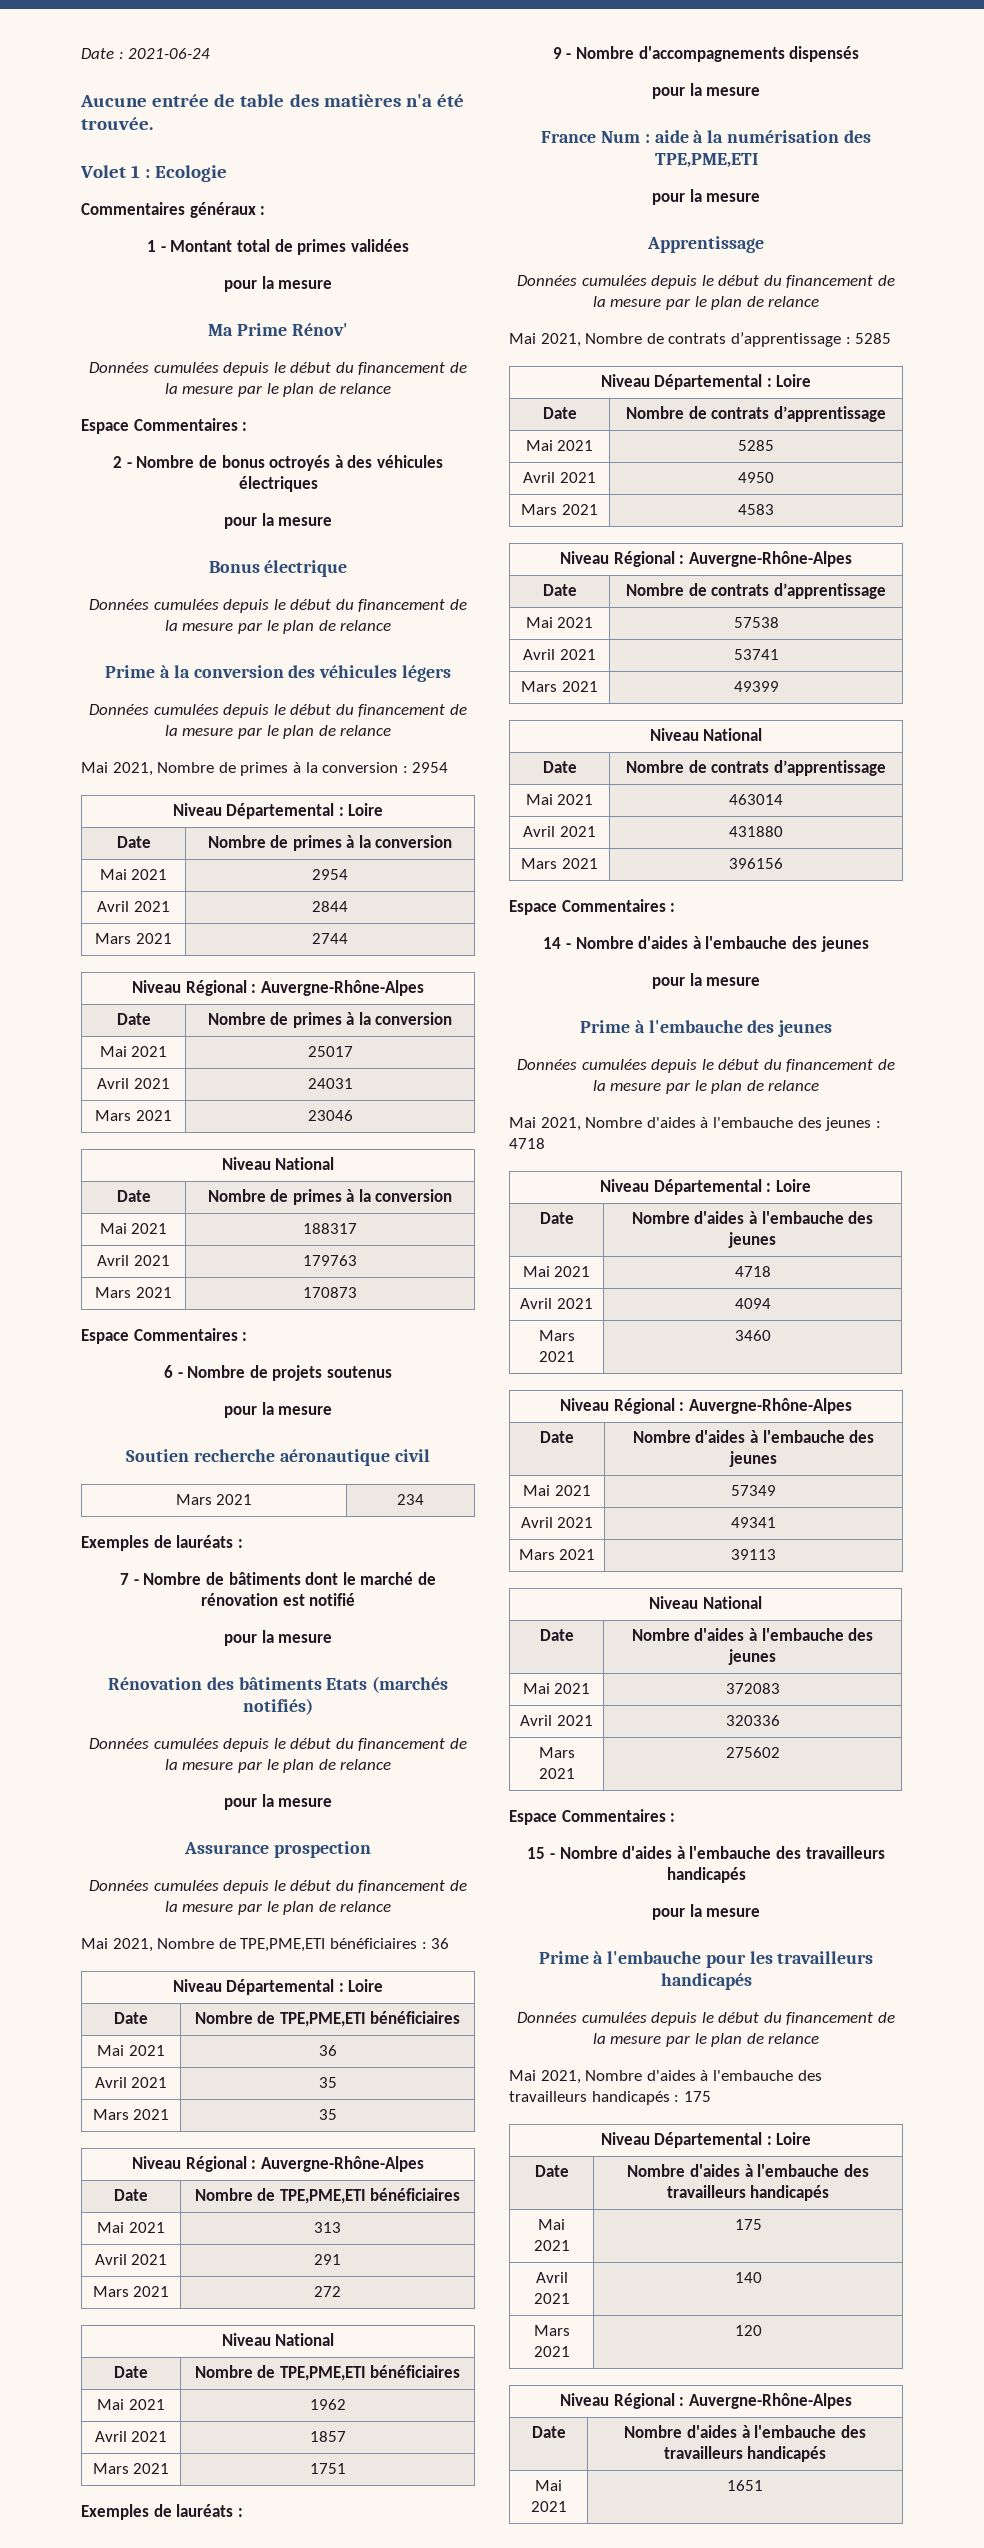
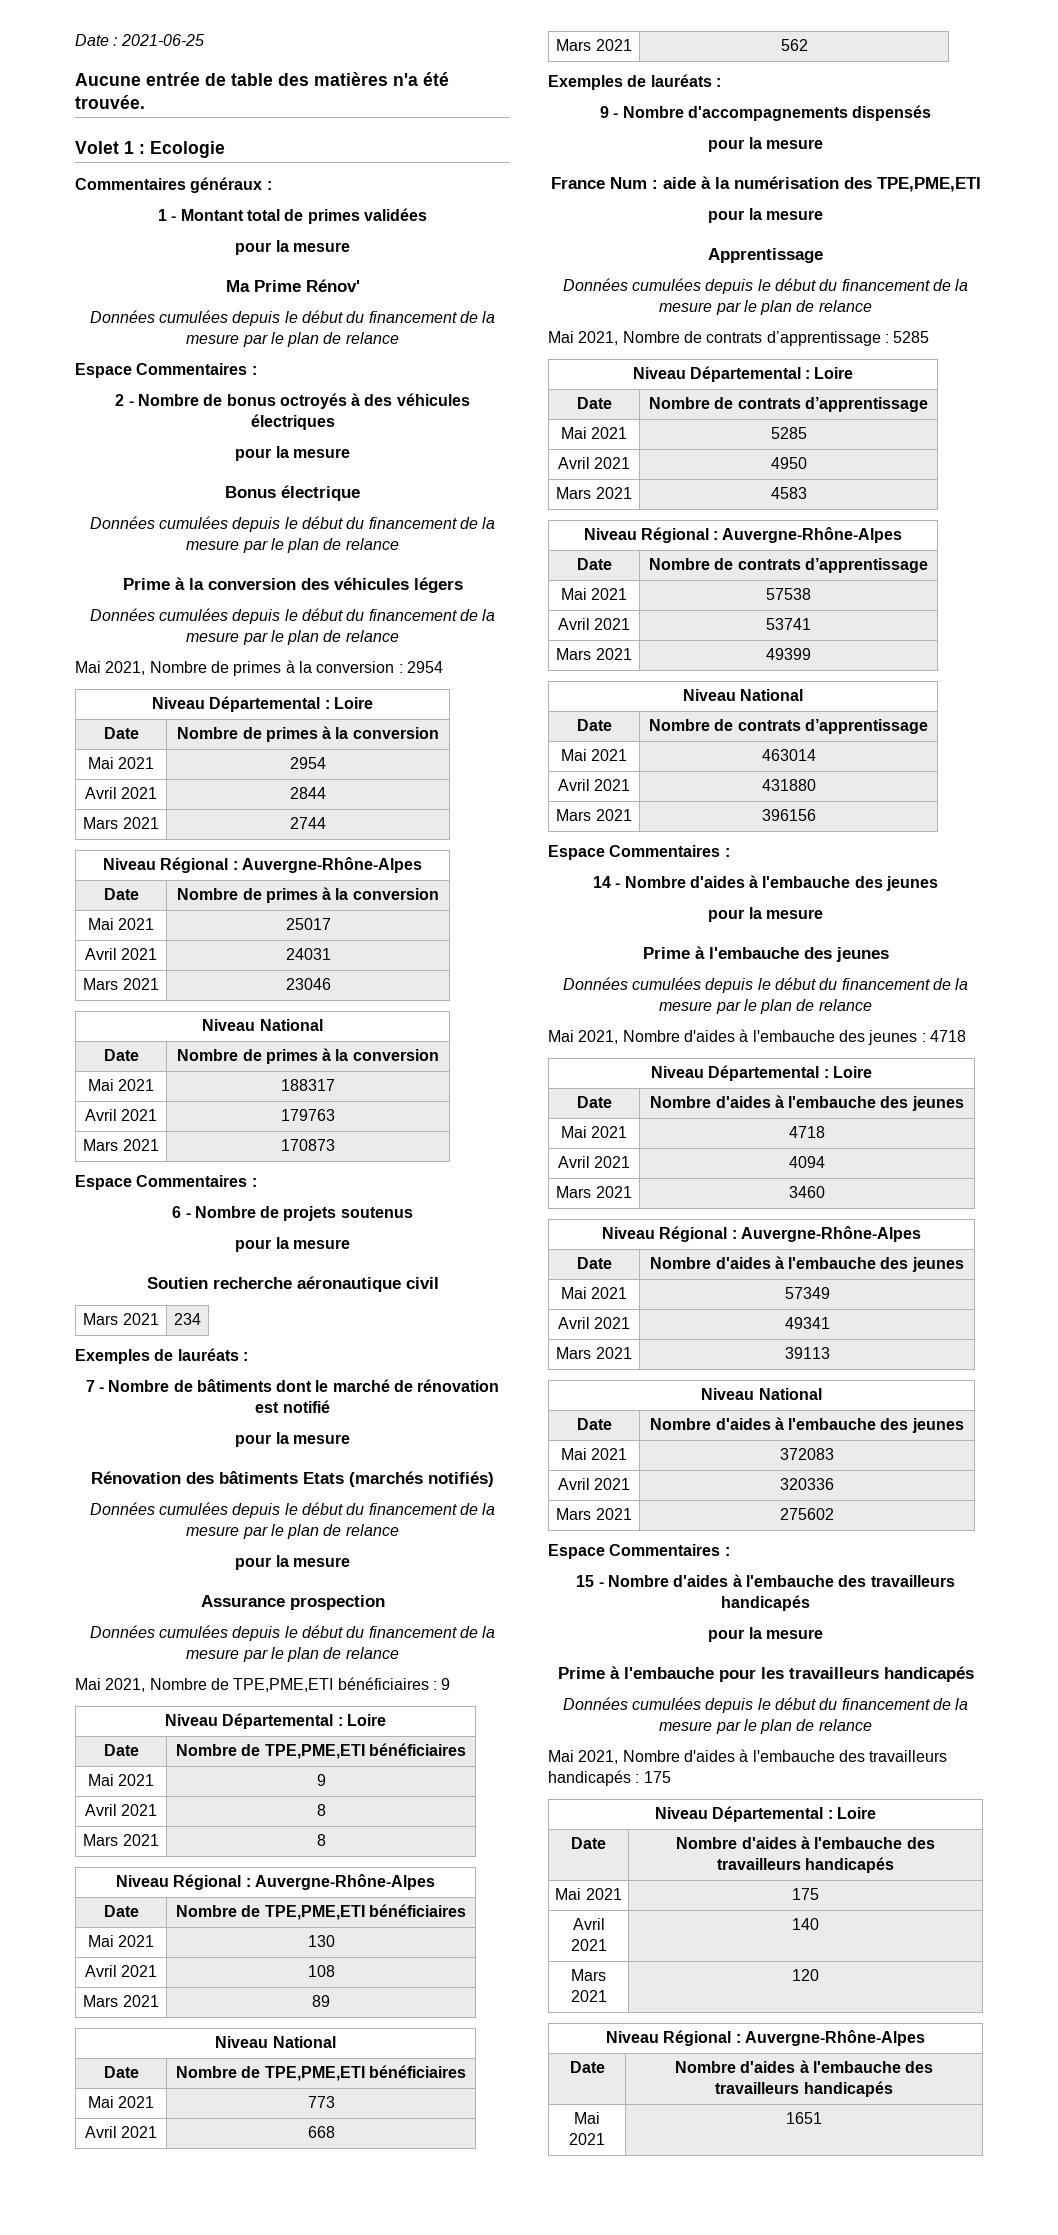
- Date : 2021-06-24
+ Date : 2021-06-25
- Mai 2021, Nombre de TPE,PME,ETI bénéficiaires : 36
+ Mai 2021, Nombre de TPE,PME,ETI bénéficiaires : 9
- Mai 2021 | 36
- Avril 2021 | 35
- Mars 2021 | 35
+ Mai 2021 | 9
+ Avril 2021 | 8
+ Mars 2021 | 8
- Mai 2021 | 313
- Avril 2021 | 291
- Mars 2021 | 272
+ Mai 2021 | 130
+ Avril 2021 | 108
+ Mars 2021 | 89
- Mai 2021 | 1962
- Avril 2021 | 1857
- Mars 2021 | 1751
+ Mai 2021 | 773
+ Avril 2021 | 668
+ Mars 2021 | 562

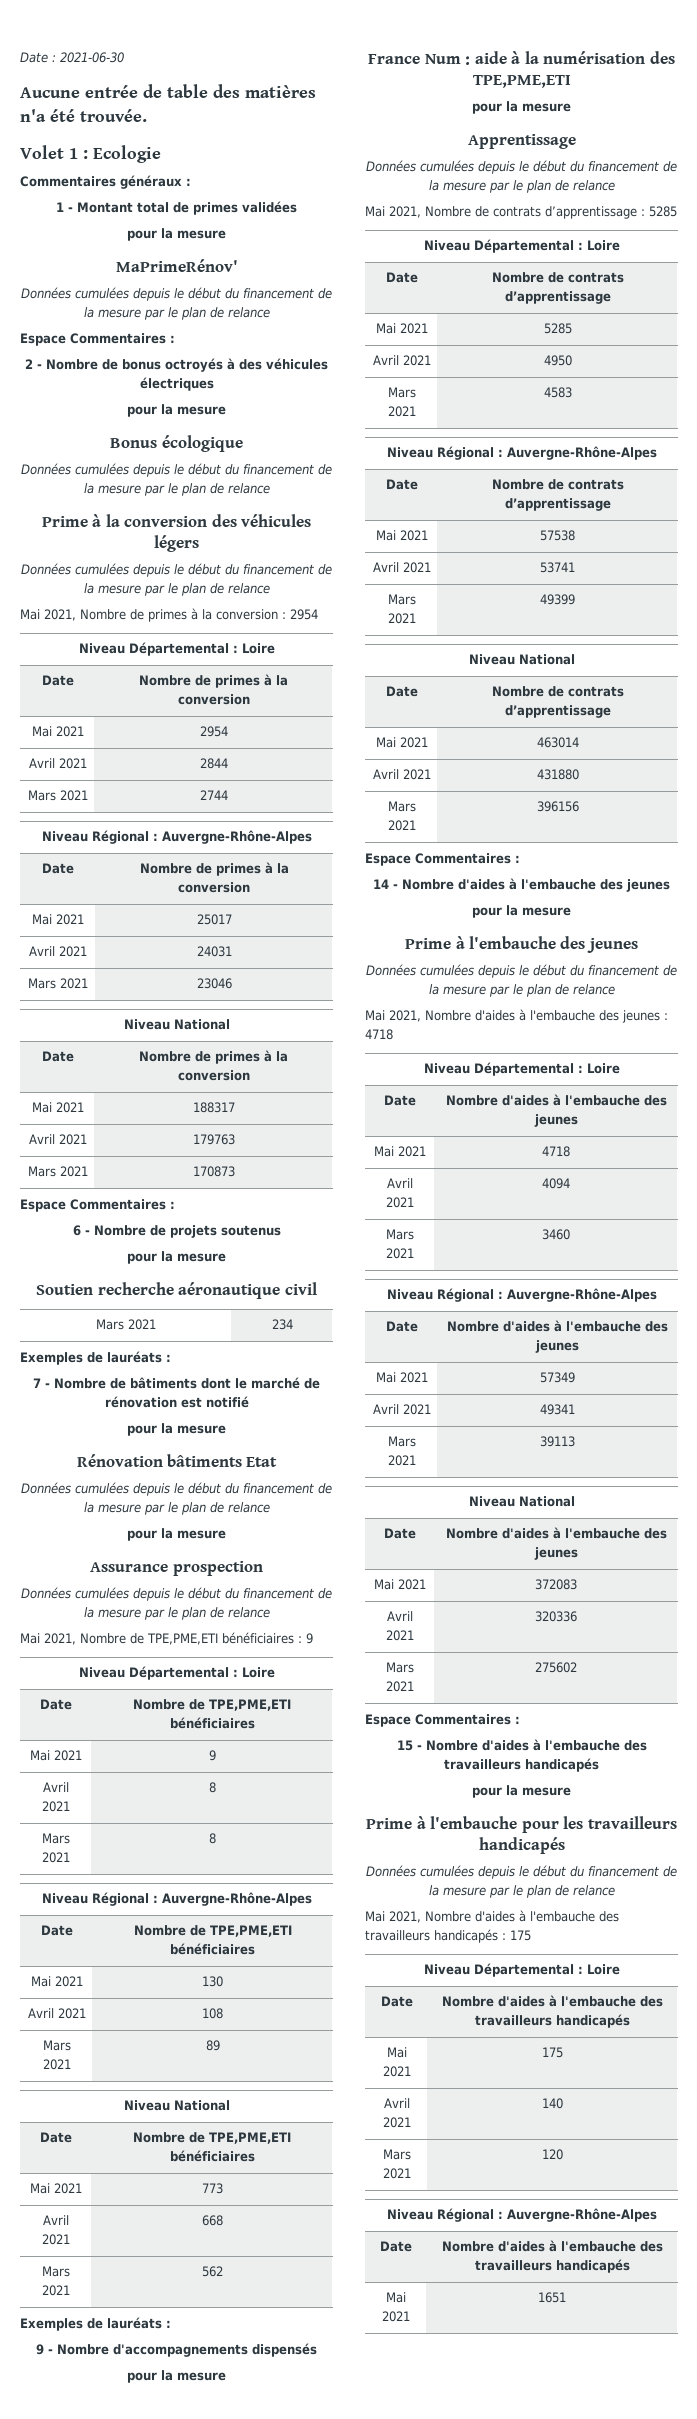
- Date : 2021-06-25
+ Date : 2021-06-30
- Ma Prime Rénov'
+ MaPrimeRénov'
- Bonus électrique
+ Bonus écologique
- Rénovation des bâtiments Etats (marchés notifiés)
+ Rénovation bâtiments Etat

